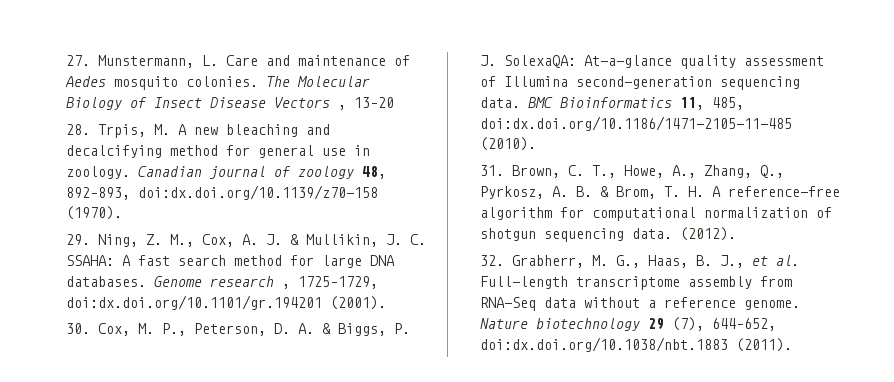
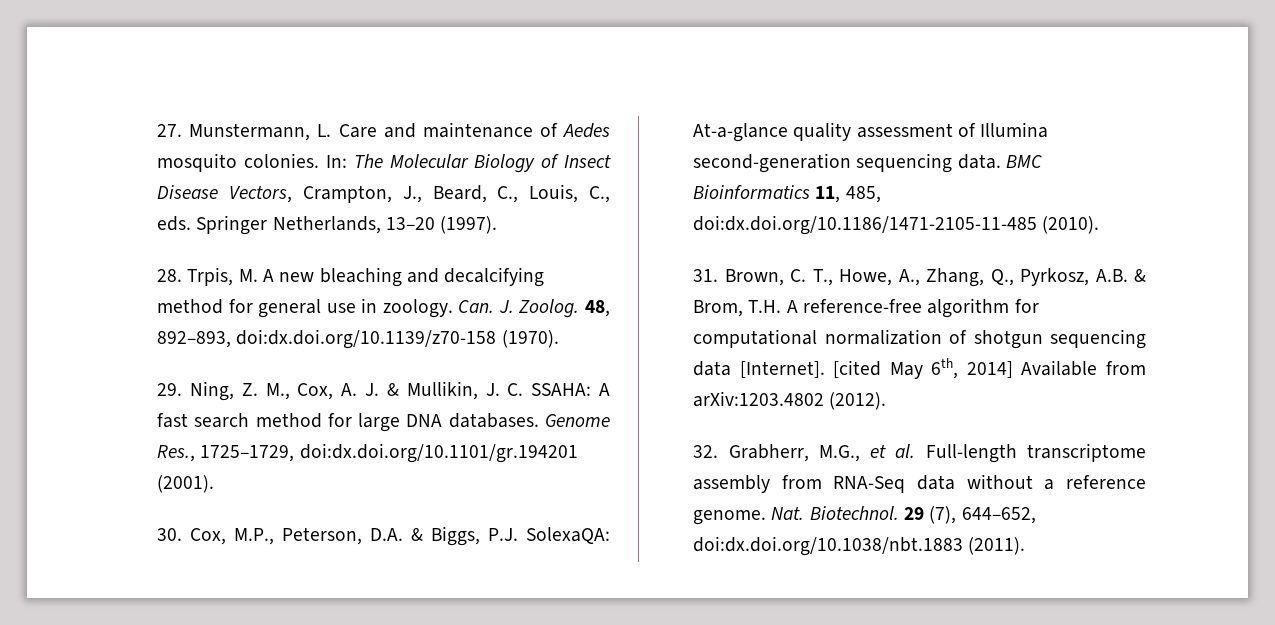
- The Molecular Biology of Insect Disease Vectors , 13–20
+ In: The Molecular Biology of Insect Disease Vectors, Crampton, J., Beard, C., Louis, C., eds. Springer Netherlands, 13–20 (1997).
- Canadian journal of zoology 48, 892–893, doi:dx.doi.org/10.1139/z70-158 (1970).
+ Can. J. Zoolog. 48, 892–893, doi:dx.doi.org/10.1139/z70-158 (1970).
- Genome research , 1725–1729, doi:dx.doi.org/10.1101/gr.194201 (2001).
+ Genome Res., 1725–1729, doi:dx.doi.org/10.1101/gr.194201 (2001).
- 30. Cox, M. P., Peterson, D. A. & Biggs, P. J. SolexaQA: At-a-glance quality assessment of Illumina second-generation sequencing data.
+ 30. Cox, M.P., Peterson, D.A. & Biggs, P.J. SolexaQA: At-a-glance quality assessment of Illumina second-generation sequencing data.
- 31. Brown, C. T., Howe, A., Zhang, Q., Pyrkosz, A. B. & Brom, T. H. A reference-free algorithm for computational normalization of shotgun sequencing data. (2012).
- 32. Grabherr, M. G., Haas, B. J., et al. Full-length transcriptome assembly from RNA-Seq data without a reference genome.
+ 31. Brown, C. T., Howe, A., Zhang, Q., Pyrkosz, A.B. & Brom, T.H. A reference-free algorithm for computational normalization of shotgun sequencing data [Internet]. [cited May 6th, 2014] Available from arXiv:1203.4802 (2012).
+ 32. Grabherr, M.G., et al. Full-length transcriptome assembly from RNA-Seq data without a reference genome.
- Nature biotechnology 29 (7), 644–652, doi:dx.doi.org/10.1038/nbt.1883 (2011).
+ Nat. Biotechnol. 29 (7), 644–652, doi:dx.doi.org/10.1038/nbt.1883 (2011).

